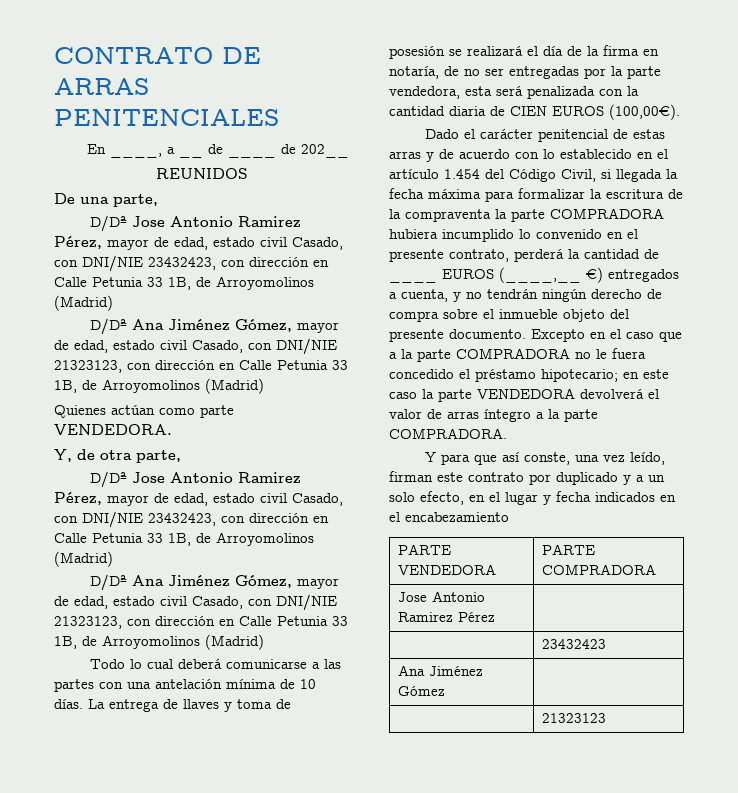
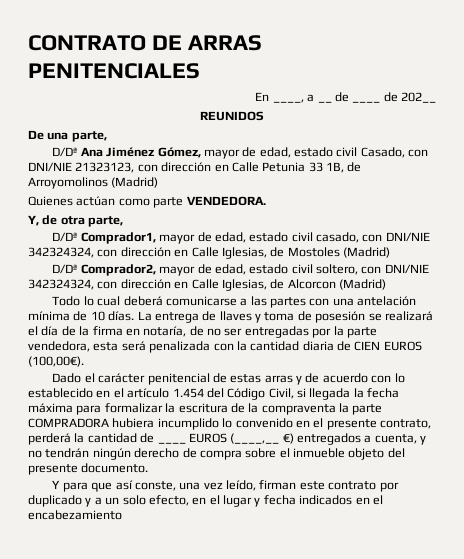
  De una parte,
- D/Dª Jose Antonio Ramirez Pérez, mayor de edad, estado civil Casado, con DNI/NIE 23432423, con dirección en Calle Petunia 33 1B, de Arroyomolinos (Madrid)
  Y, de otra parte,
- D/Dª Jose Antonio Ramirez Pérez, mayor de edad, estado civil Casado, con DNI/NIE 23432423, con dirección en Calle Petunia 33 1B, de Arroyomolinos (Madrid)
- D/Dª Ana Jiménez Gómez, mayor de edad, estado civil Casado, con DNI/NIE 21323123, con dirección en Calle Petunia 33 1B, de Arroyomolinos (Madrid)
+ D/Dª Comprador1, mayor de edad, estado civil casado, con DNI/NIE 342324324, con dirección en Calle Iglesias, de Mostoles (Madrid)
+ D/Dª Comprador2, mayor de edad, estado civil soltero, con DNI/NIE 342324324, con dirección en Calle Iglesias, de Alcorcon (Madrid)
- Excepto en el caso que a la parte COMPRADORA no le fuera concedido el préstamo hipotecario; en este caso la parte VENDEDORA devolverá el valor de arras íntegro a la parte COMPRADORA.
- PARTE VENDEDORA | PARTE COMPRADORA
- Jose Antonio Ramirez Pérez |
- | 23432423
- Ana Jiménez Gómez |
- | 21323123

